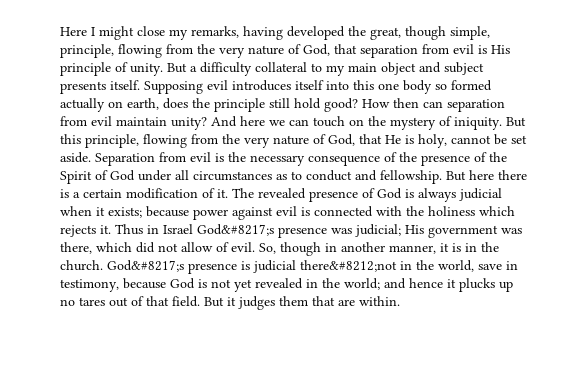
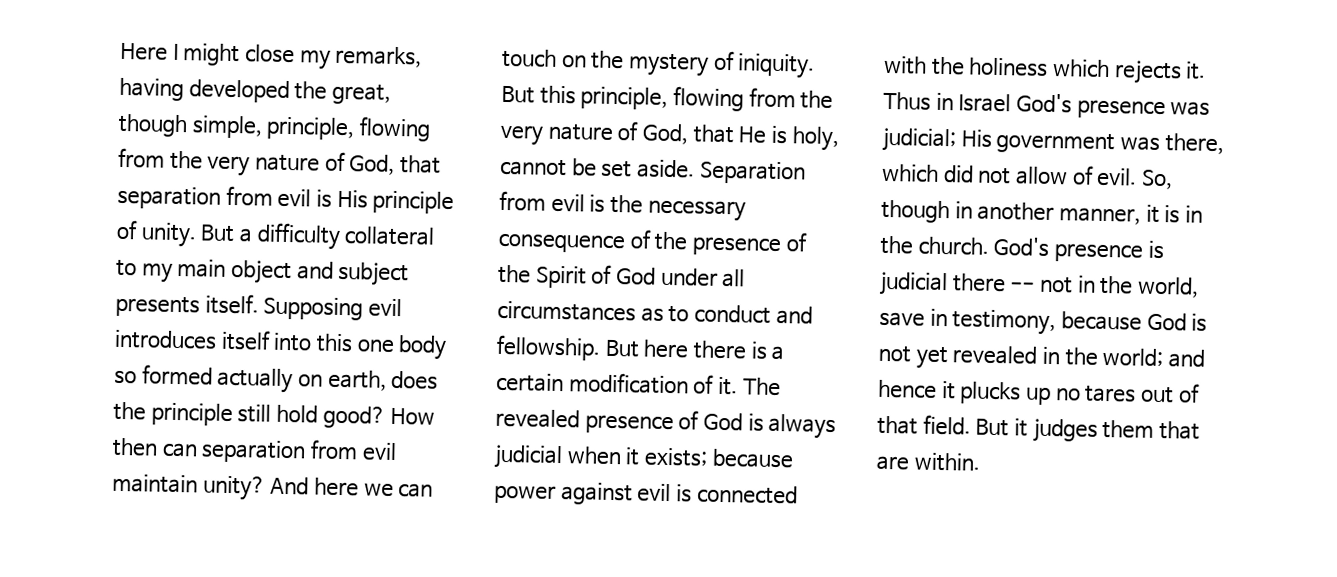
- Thus in Israel God&#8217;s presence was judicial; His government was there, which did not allow of evil.
+ Thus in Israel God's presence was judicial; His government was there, which did not allow of evil.
- God&#8217;s presence is judicial there&#8212;not in the world, save in testimony, because God is not yet revealed in the world; and hence it plucks up no tares out of that field.
+ God's presence is judicial there -- not in the world, save in testimony, because God is not yet revealed in the world; and hence it plucks up no tares out of that field.

